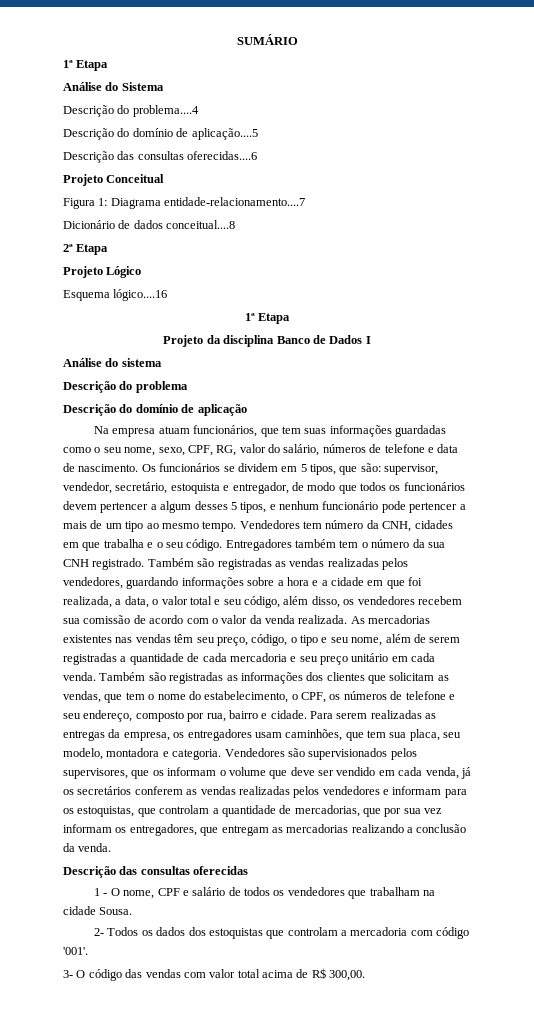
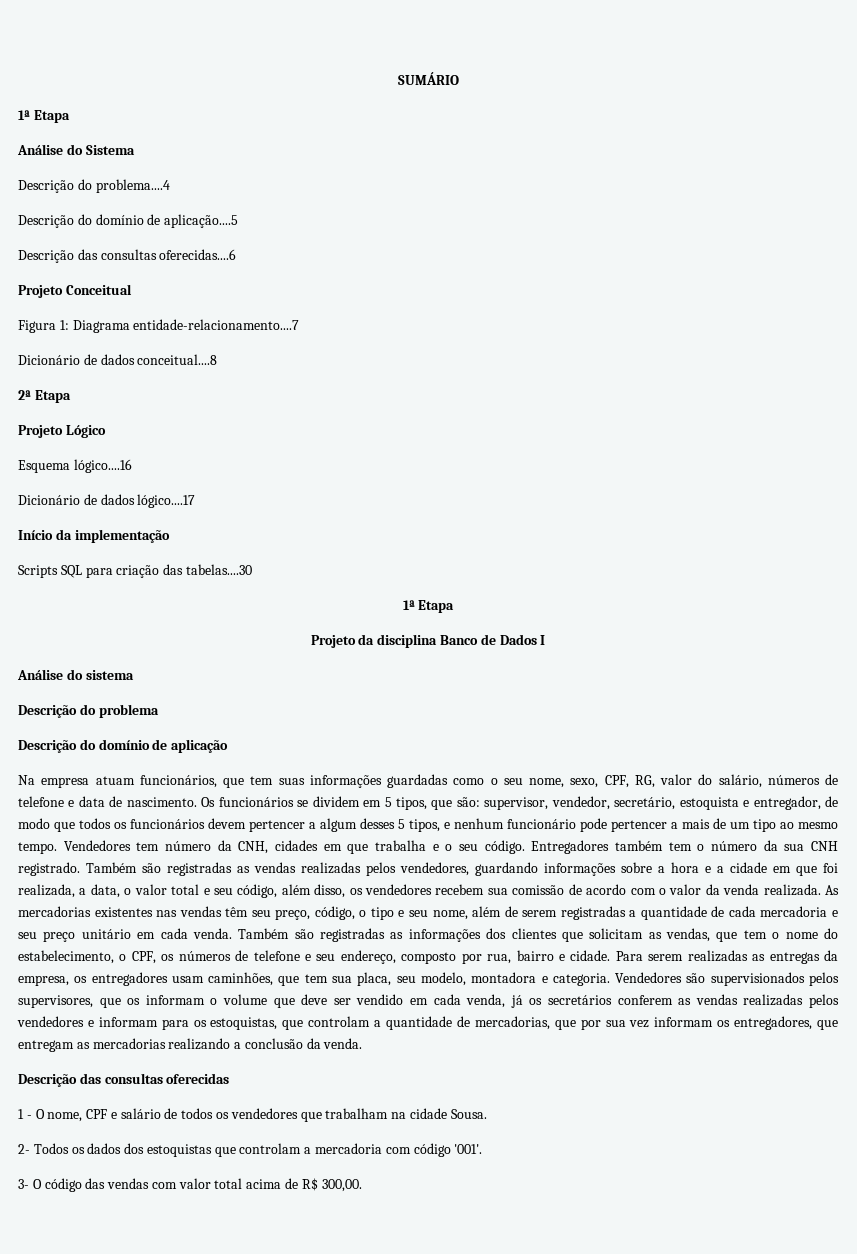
+ Dicionário de dados lógico....17
+ Início da implementação
+ Scripts SQL para criação das tabelas....30

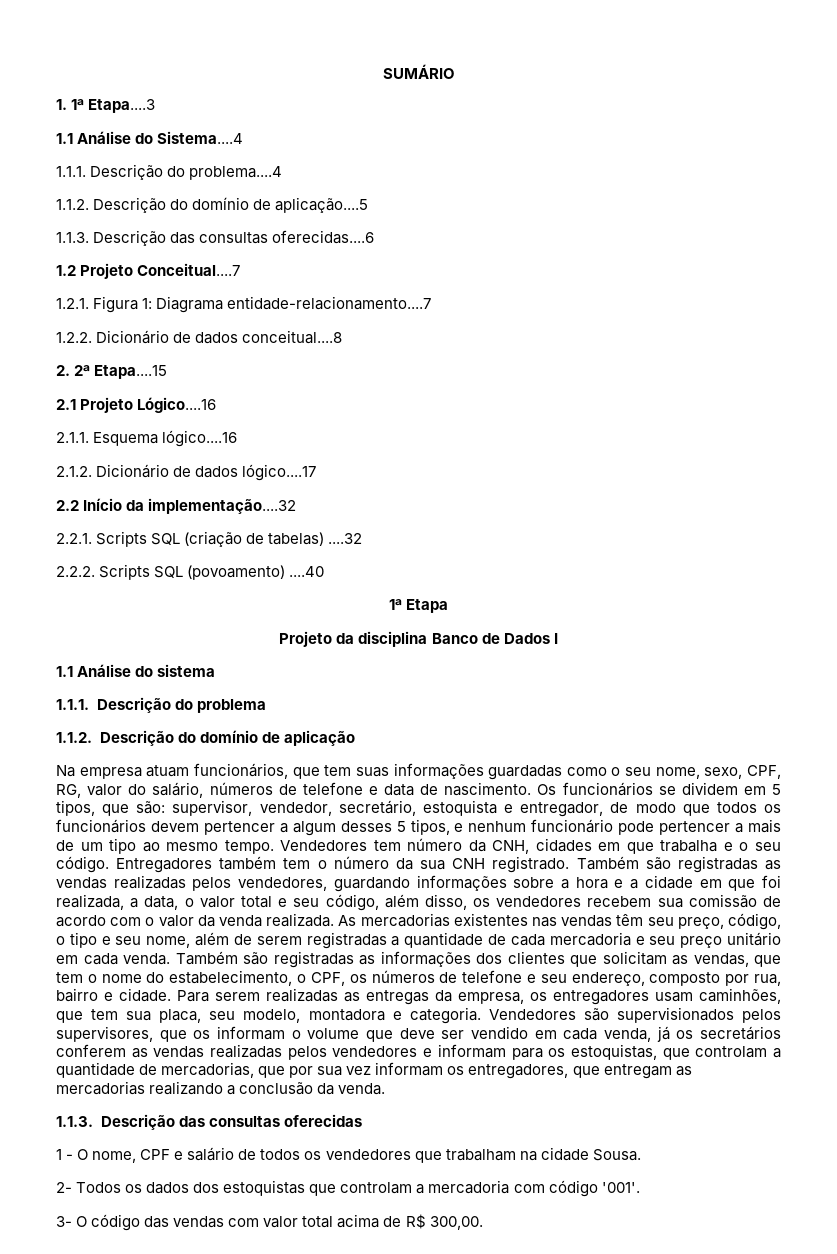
  SUMÁRIO
- 1ª Etapa
- Análise do Sistema
- Descrição do problema....4
+ 1. 1ª Etapa....3
+ 1.1 Análise do Sistema....4
+ 1.1.1. Descrição do problema....4
- Descrição do domínio de aplicação....5
+ 1.1.2. Descrição do domínio de aplicação....5
- Descrição das consultas oferecidas....6
+ 1.1.3. Descrição das consultas oferecidas....6
- Projeto Conceitual
- Figura 1: Diagrama entidade-relacionamento....7
+ 1.2 Projeto Conceitual....7
+ 1.2.1. Figura 1: Diagrama entidade-relacionamento....7
- Dicionário de dados conceitual....8
+ 1.2.2. Dicionário de dados conceitual....8
- 2ª Etapa
- Projeto Lógico
- Esquema lógico....16
+ 2. 2ª Etapa....15
+ 2.1 Projeto Lógico....16
+ 2.1.1. Esquema lógico....16
- Dicionário de dados lógico....17
+ 2.1.2. Dicionário de dados lógico....17
- Início da implementação
- Scripts SQL para criação das tabelas....30
+ 2.2 Início da implementação....32
+ 2.2.1. Scripts SQL (criação de tabelas) ....32
+ 2.2.2. Scripts SQL (povoamento) ....40
- Análise do sistema
+ 1.1 Análise do sistema
- Descrição do problema
+ 1.1.1. Descrição do problema
- Descrição do domínio de aplicação
+ 1.1.2. Descrição do domínio de aplicação
- Descrição das consultas oferecidas
+ 1.1.3. Descrição das consultas oferecidas

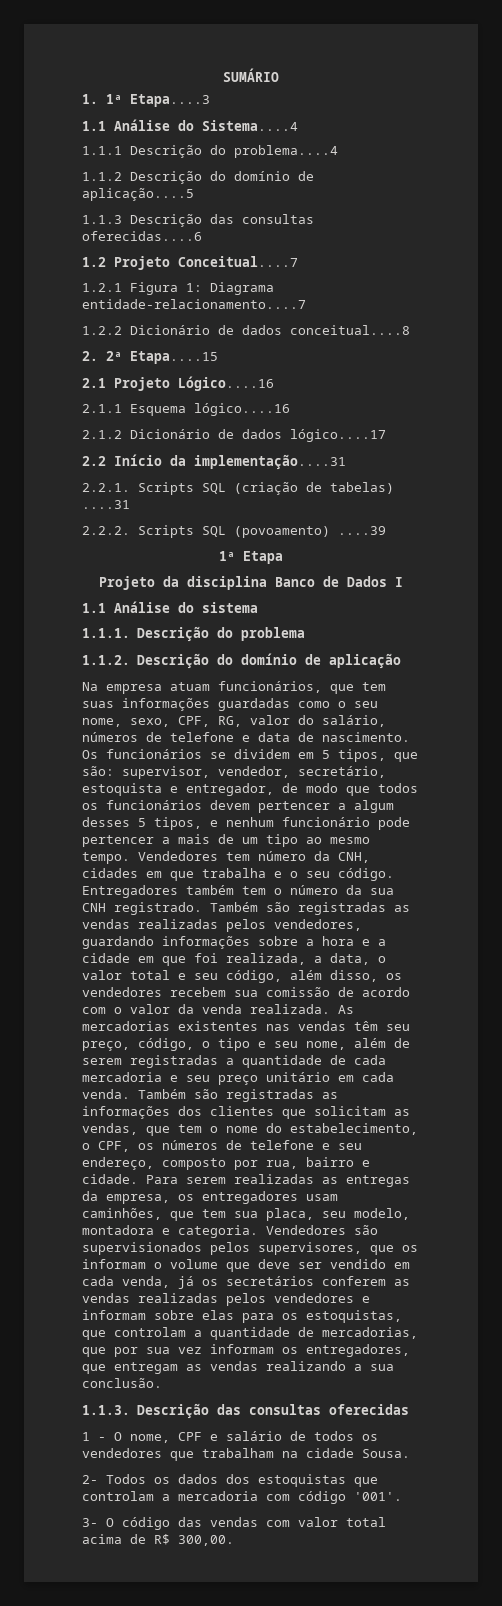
- 1.1.1. Descrição do problema....4
+ 1.1.1 Descrição do problema....4
- 1.1.2. Descrição do domínio de aplicação....5
+ 1.1.2 Descrição do domínio de aplicação....5
- 1.1.3. Descrição das consultas oferecidas....6
+ 1.1.3 Descrição das consultas oferecidas....6
- 1.2.1. Figura 1: Diagrama entidade-relacionamento....7
+ 1.2.1 Figura 1: Diagrama entidade-relacionamento....7
- 1.2.2. Dicionário de dados conceitual....8
+ 1.2.2 Dicionário de dados conceitual....8
- 2.1.1. Esquema lógico....16
+ 2.1.1 Esquema lógico....16
- 2.1.2. Dicionário de dados lógico....17
+ 2.1.2 Dicionário de dados lógico....17
- 2.2 Início da implementação....32
+ 2.2 Início da implementação....31
- 2.2.1. Scripts SQL (criação de tabelas) ....32
+ 2.2.1. Scripts SQL (criação de tabelas) ....31
- 2.2.2. Scripts SQL (povoamento) ....40
+ 2.2.2. Scripts SQL (povoamento) ....39
- Vendedores são supervisionados pelos supervisores, que os informam o volume que deve ser vendido em cada venda, já os secretários conferem as vendas realizadas pelos vendedores e informam para os estoquistas, que controlam a quantidade de mercadorias, que por sua vez informam os entregadores, que entregam as mercadorias realizando a conclusão da venda.
+ Vendedores são supervisionados pelos supervisores, que os informam o volume que deve ser vendido em cada venda, já os secretários conferem as vendas realizadas pelos vendedores e informam sobre elas para os estoquistas, que controlam a quantidade de mercadorias, que por sua vez informam os entregadores, que entregam as vendas realizando a sua conclusão.

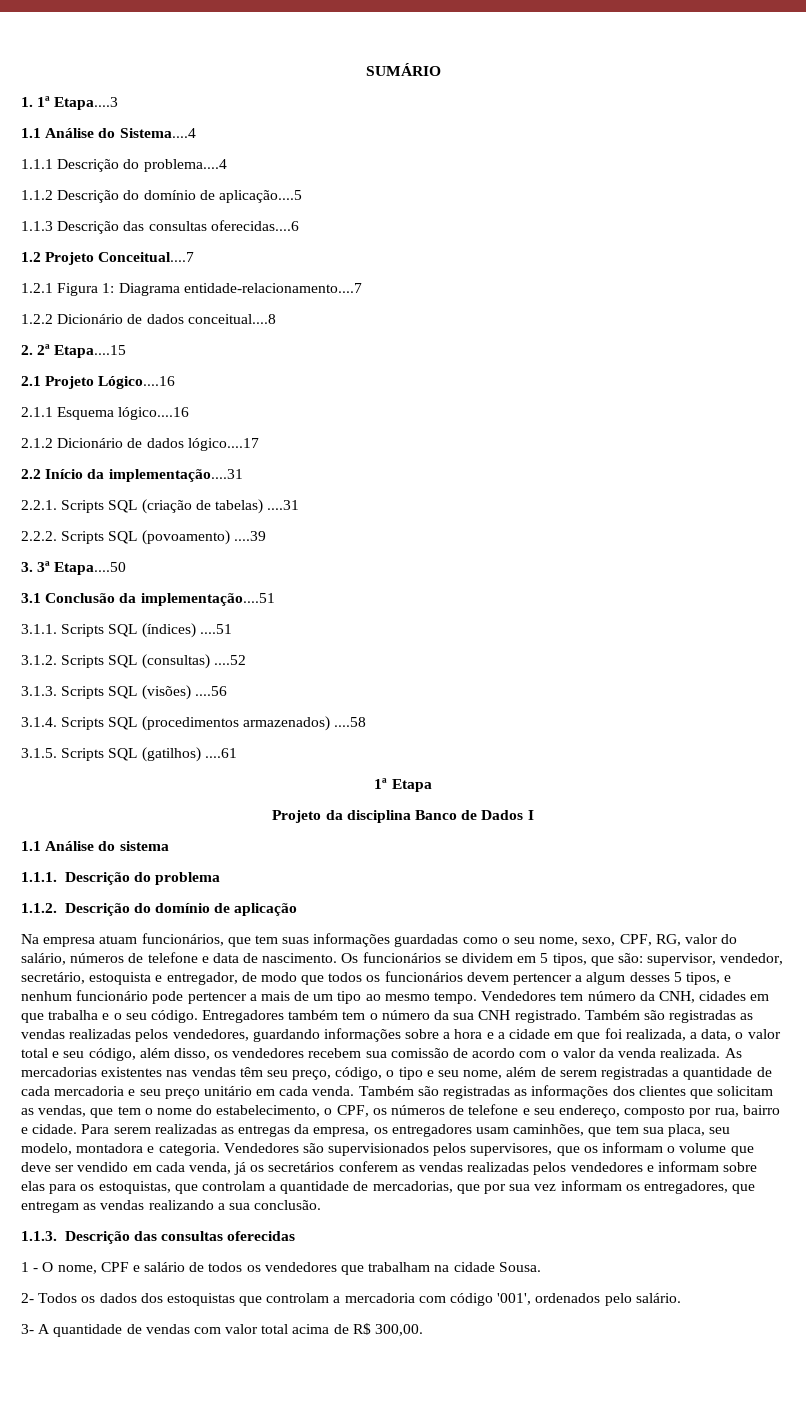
+ 3. 3ª Etapa....50
+ 3.1 Conclusão da implementação....51
+ 3.1.1. Scripts SQL (índices) ....51
+ 3.1.2. Scripts SQL (consultas) ....52
+ 3.1.3. Scripts SQL (visões) ....56
+ 3.1.4. Scripts SQL (procedimentos armazenados) ....58
+ 3.1.5. Scripts SQL (gatilhos) ....61
- 2- Todos os dados dos estoquistas que controlam a mercadoria com código '001'.
- 3- O código das vendas com valor total acima de R$ 300,00.
+ 2- Todos os dados dos estoquistas que controlam a mercadoria com código '001', ordenados pelo salário.
+ 3- A quantidade de vendas com valor total acima de R$ 300,00.

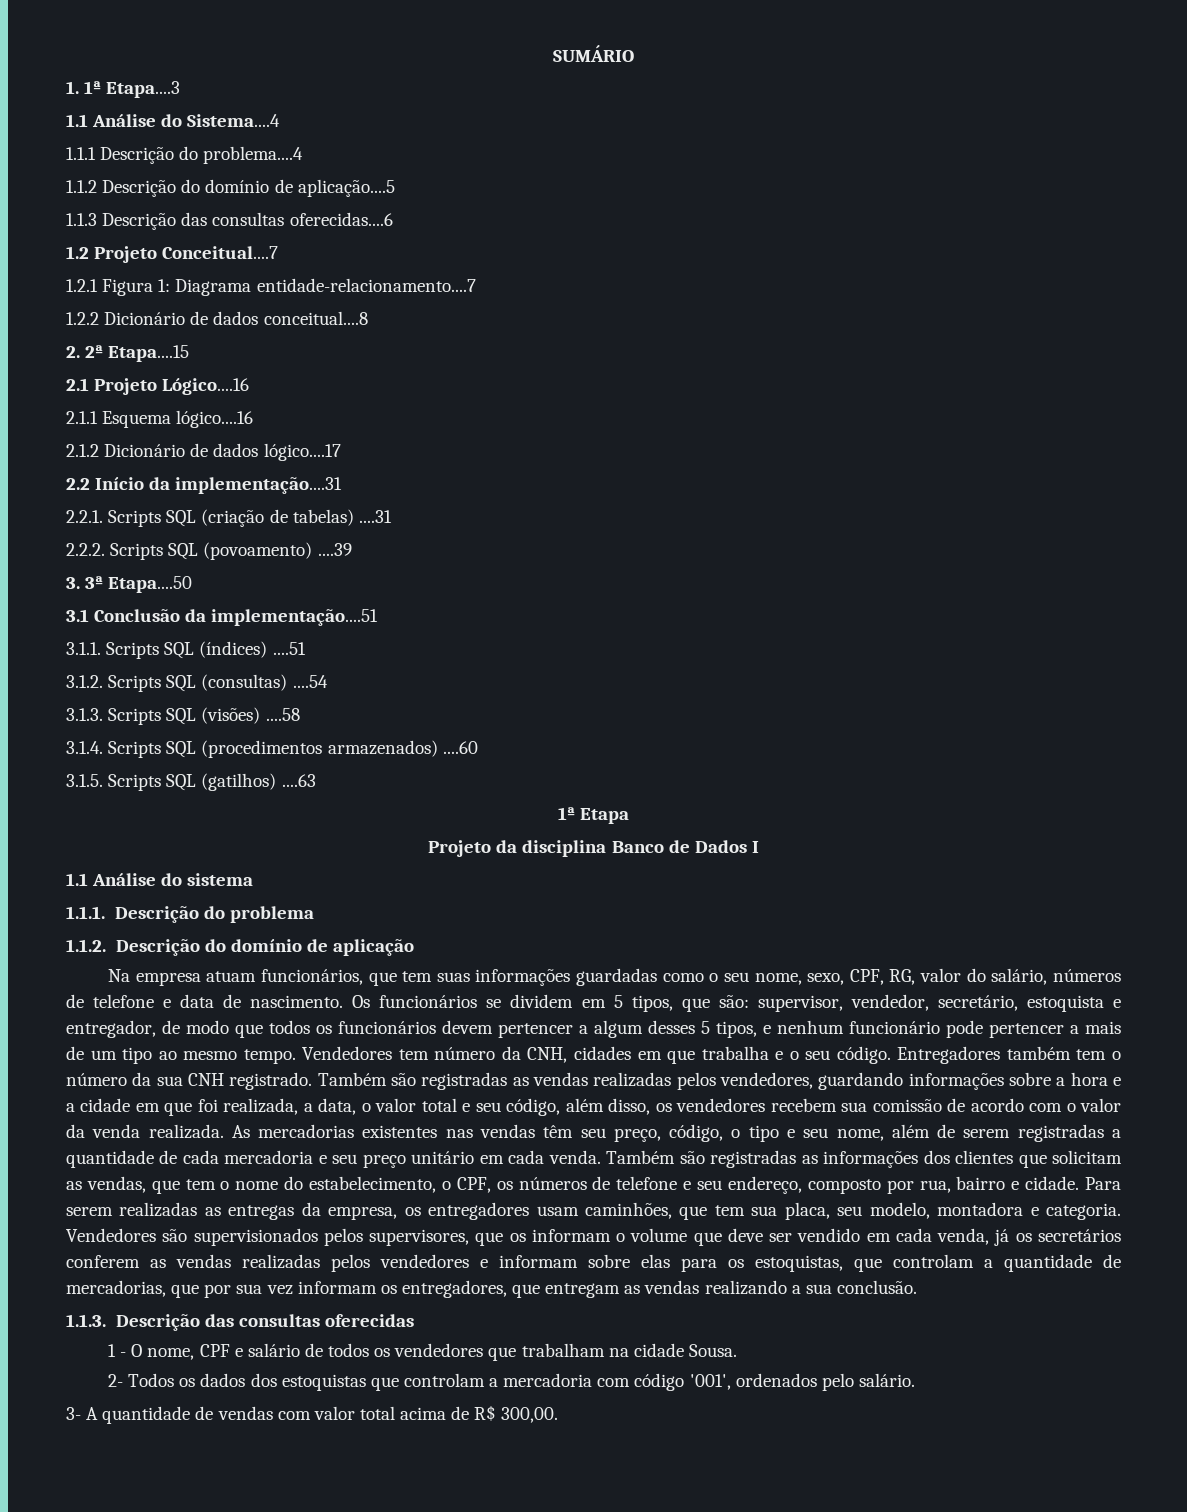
- 3.1.2. Scripts SQL (consultas) ....52
+ 3.1.2. Scripts SQL (consultas) ....54
- 3.1.3. Scripts SQL (visões) ....56
+ 3.1.3. Scripts SQL (visões) ....58
- 3.1.4. Scripts SQL (procedimentos armazenados) ....58
+ 3.1.4. Scripts SQL (procedimentos armazenados) ....60
- 3.1.5. Scripts SQL (gatilhos) ....61
+ 3.1.5. Scripts SQL (gatilhos) ....63

